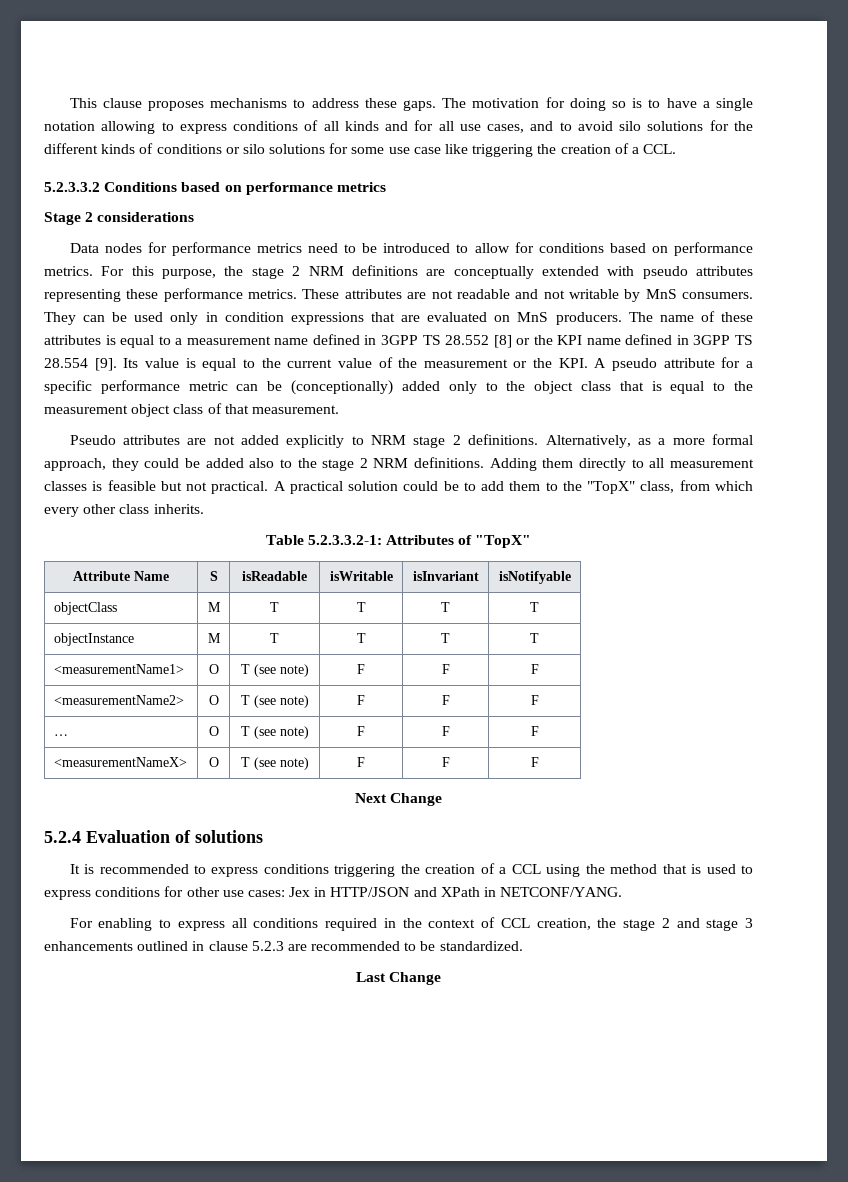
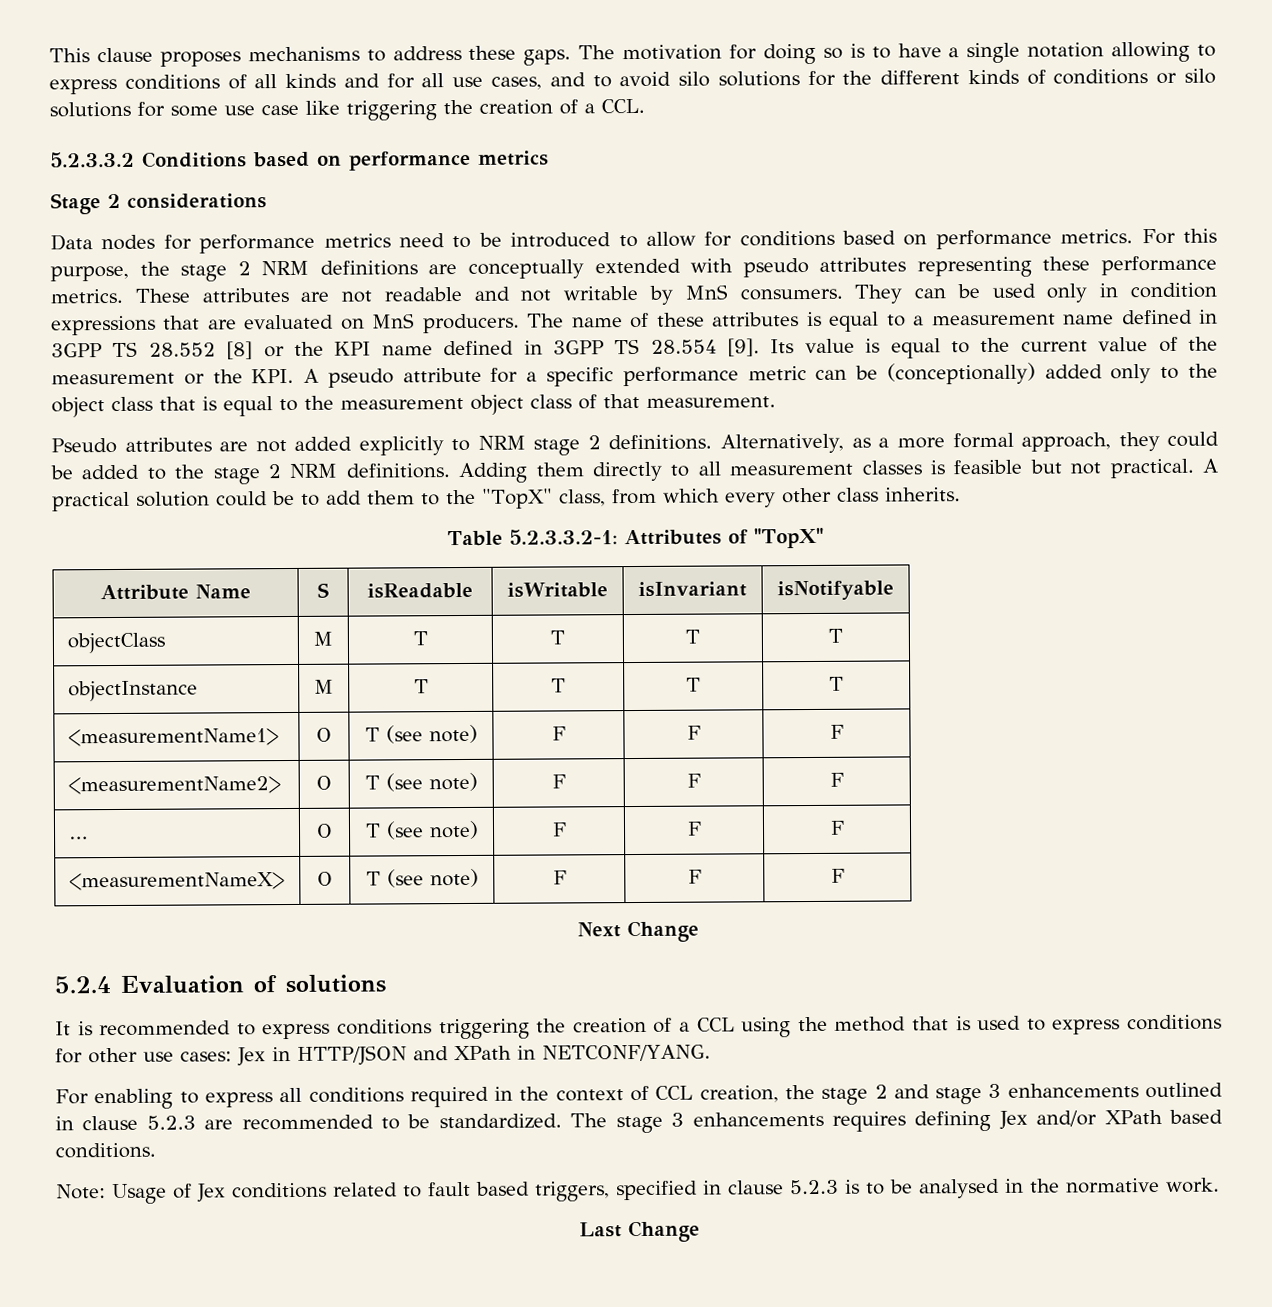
- Alternatively, as a more formal approach, they could be added also to the stage 2 NRM definitions.
+ Alternatively, as a more formal approach, they could be added to the stage 2 NRM definitions.
+ The stage 3 enhancements requires defining Jex and/or XPath based conditions.
+ Note: Usage of Jex conditions related to fault based triggers, specified in clause 5.2.3 is to be analysed in the normative work.

